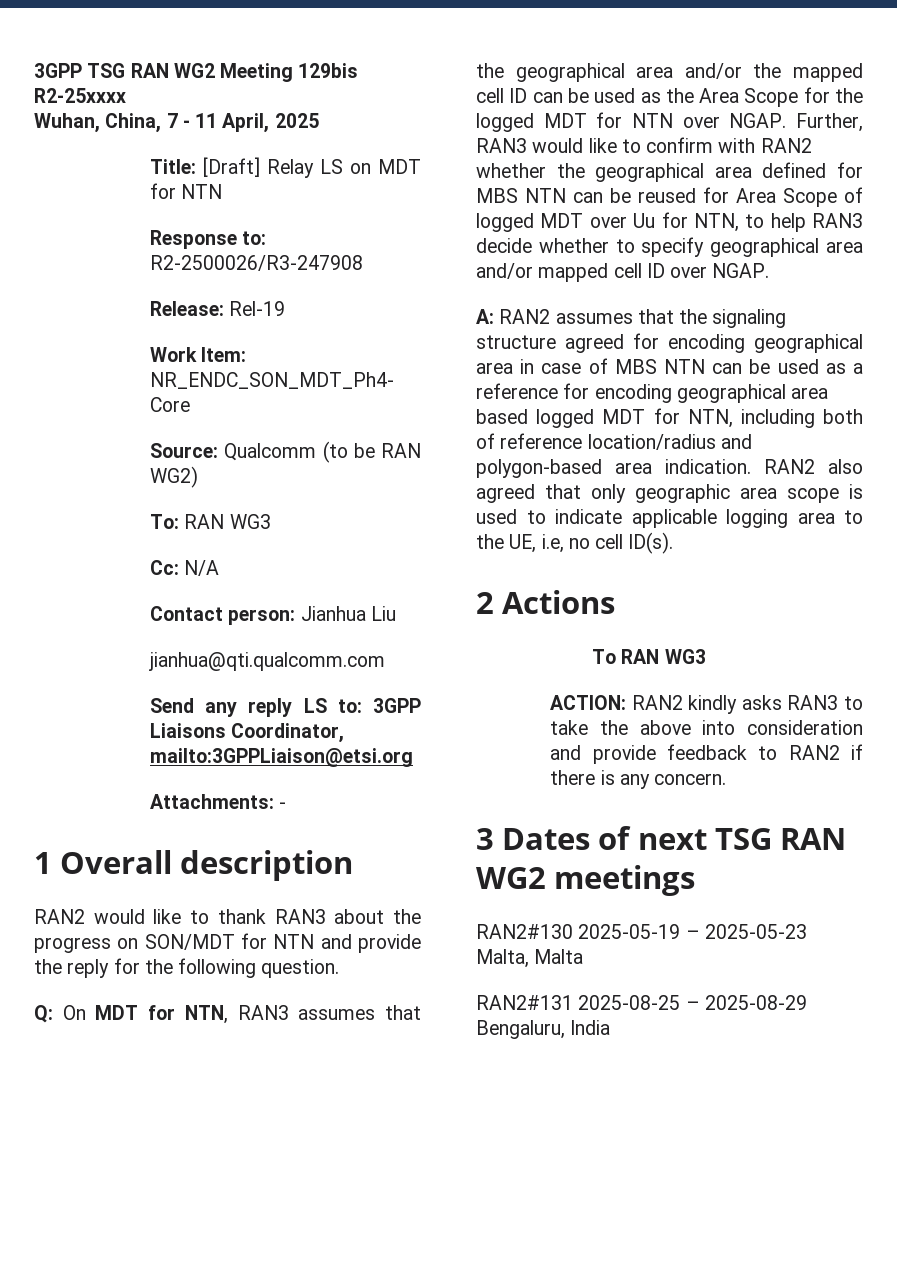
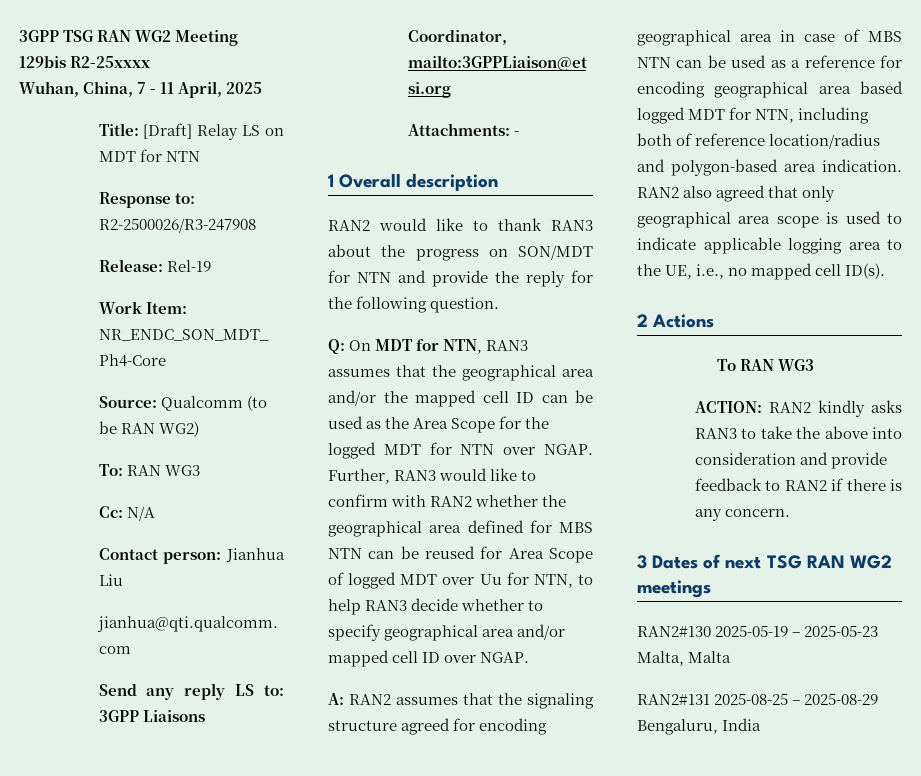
- RAN2 also agreed that only geographic area scope is used to indicate applicable logging area to the UE, i.e, no cell ID(s).
+ RAN2 also agreed that only geographical area scope is used to indicate applicable logging area to the UE, i.e., no mapped cell ID(s).

